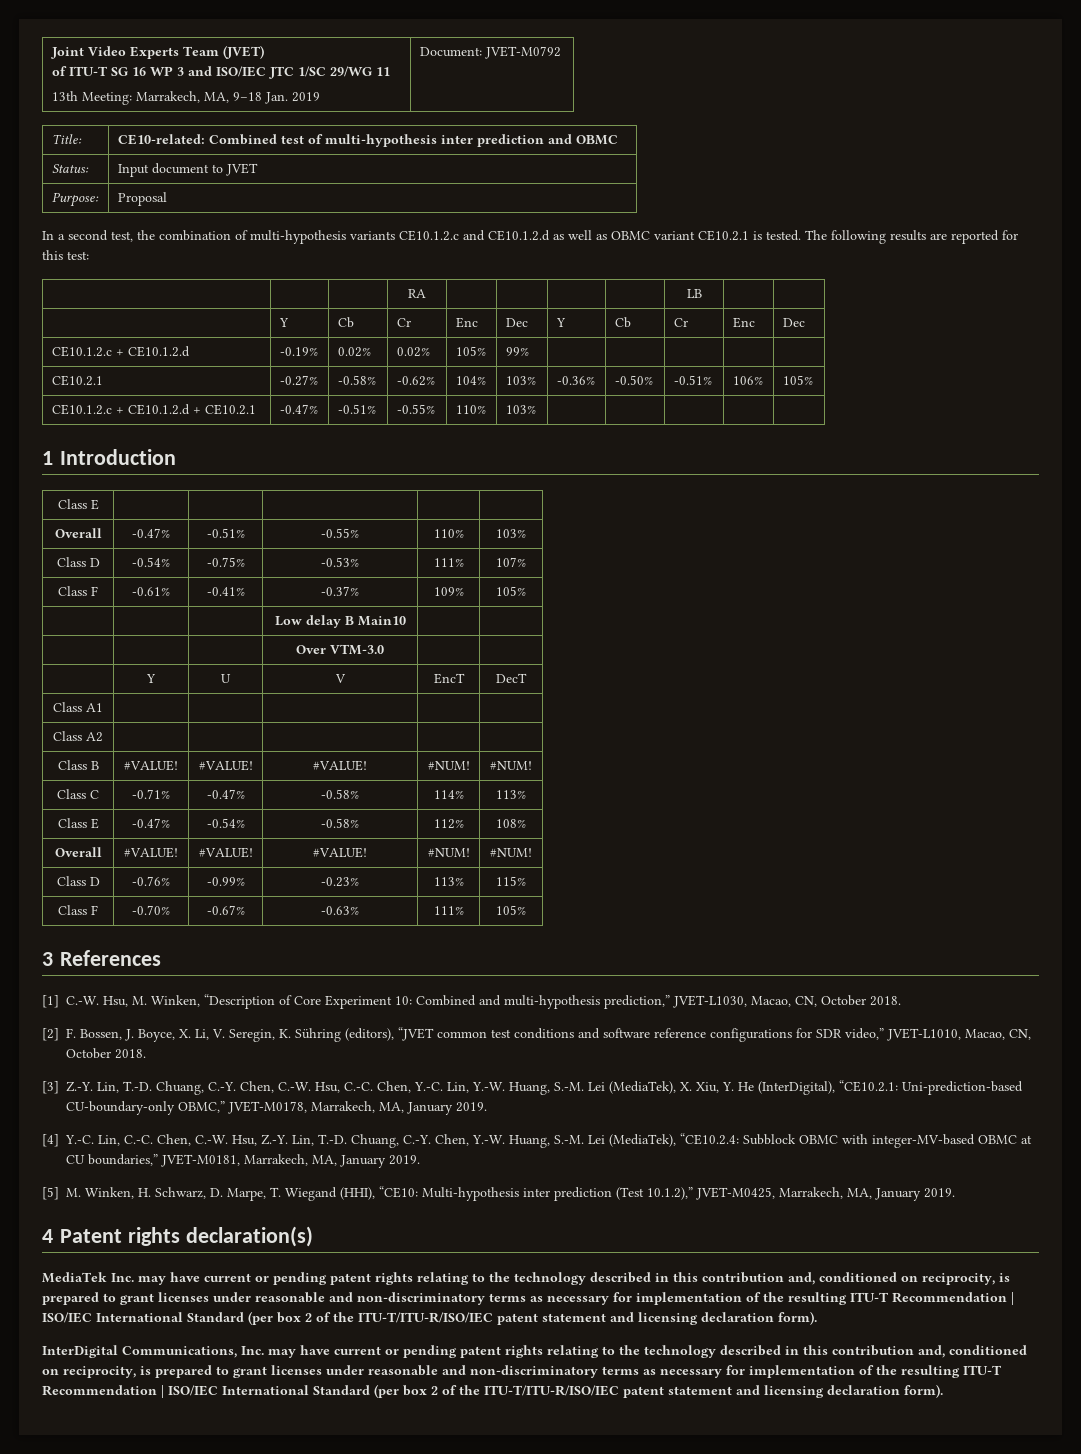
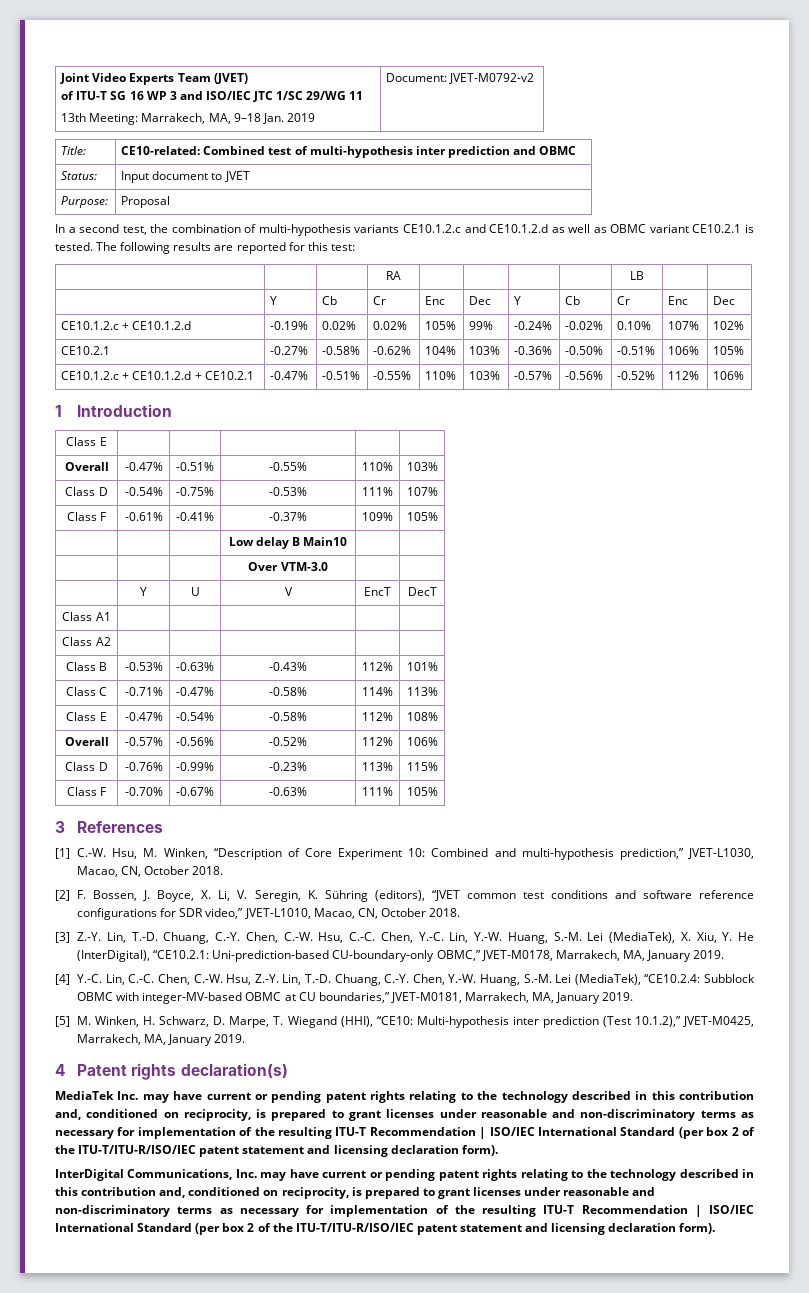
  Joint Video Experts Team (JVET)
  of ITU-T SG 16 WP 3 and ISO/IEC JTC 1/SC 29/WG 11
- 13th Meeting: Marrakech, MA, 9–18 Jan. 2019 | Document: JVET-M0792
+ 13th Meeting: Marrakech, MA, 9–18 Jan. 2019 | Document: JVET-M0792-v2
- CE10.1.2.c + CE10.1.2.d | -0.19% | 0.02% | 0.02% | 105% | 99% | | | | |
+ CE10.1.2.c + CE10.1.2.d | -0.19% | 0.02% | 0.02% | 105% | 99% | -0.24% | -0.02% | 0.10% | 107% | 102%
- CE10.1.2.c + CE10.1.2.d + CE10.2.1 | -0.47% | -0.51% | -0.55% | 110% | 103% | | | | |
+ CE10.1.2.c + CE10.1.2.d + CE10.2.1 | -0.47% | -0.51% | -0.55% | 110% | 103% | -0.57% | -0.56% | -0.52% | 112% | 106%
- Class B | #VALUE! | #VALUE! | #VALUE! | #NUM! | #NUM!
+ Class B | -0.53% | -0.63% | -0.43% | 112% | 101%
- Overall | #VALUE! | #VALUE! | #VALUE! | #NUM! | #NUM!
+ Overall | -0.57% | -0.56% | -0.52% | 112% | 106%

